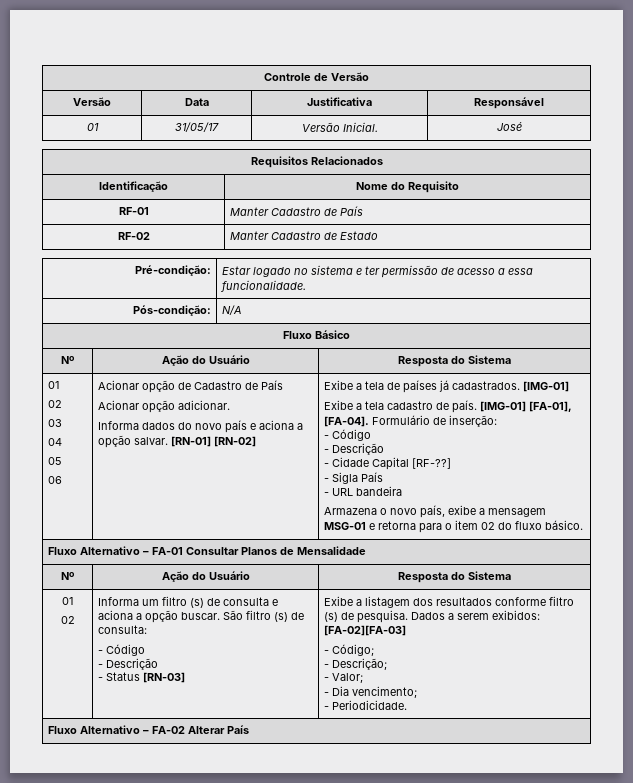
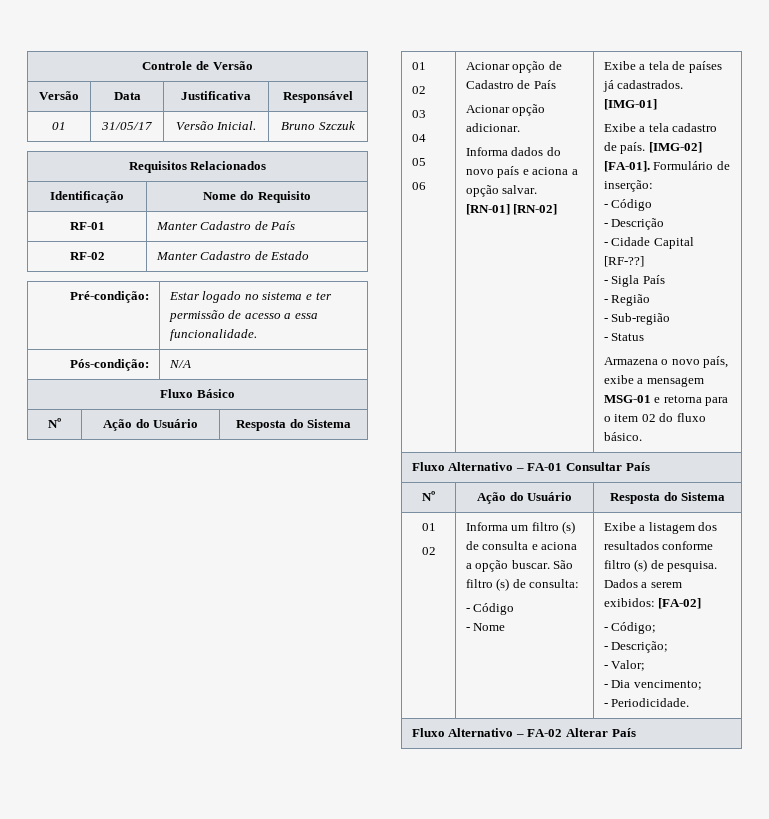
- 01 | 31/05/17 | Versão Inicial. | José
+ 01 | 31/05/17 | Versão Inicial. | Bruno Szczuk
- [IMG-01] [FA-01], [FA-04].
+ [IMG-02] [FA-01].
- - URL bandeira
+ - Região
+ - Sub-região
+ - Status
- Fluxo Alternativo – FA-01 Consultar Planos de Mensalidade
+ Fluxo Alternativo – FA-01 Consultar País
  São filtro (s) de consulta:
  - Código
- - Descrição
- - Status [RN-03]
+ - Nome
- Dados a serem exibidos: [FA-02][FA-03]
+ Dados a serem exibidos: [FA-02]

